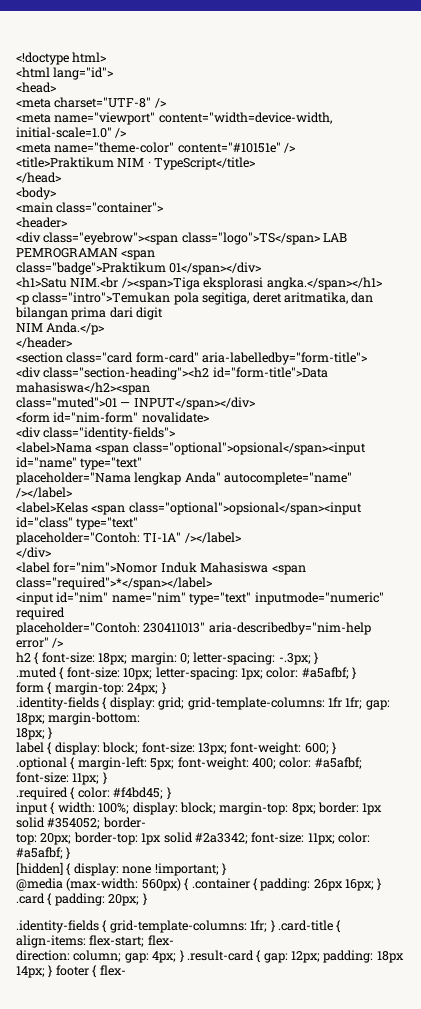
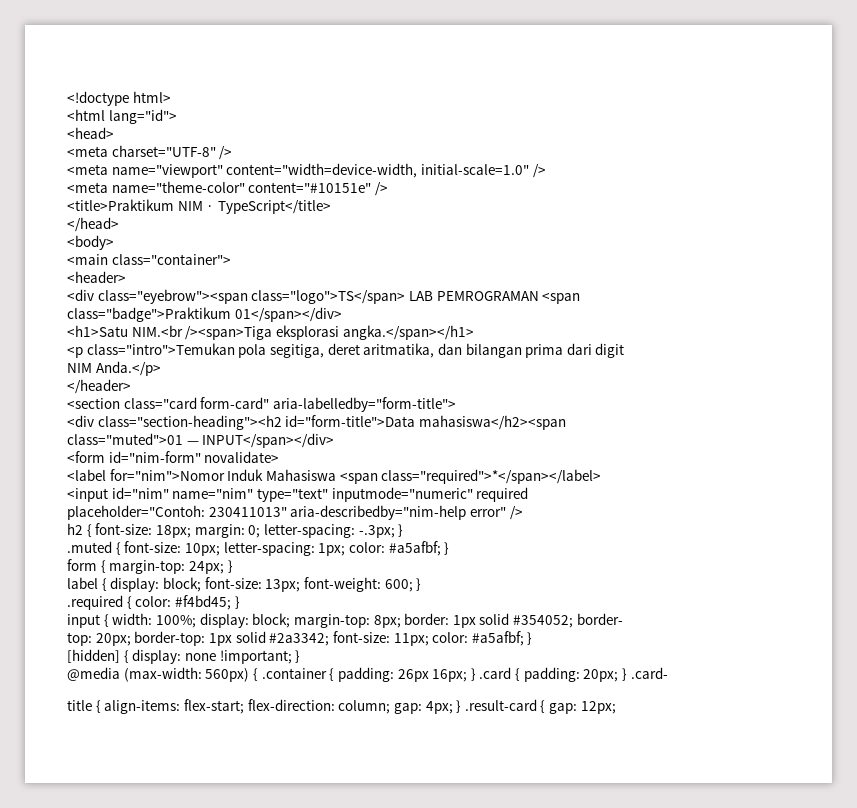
- <div class="identity-fields">
- <label>Nama <span class="optional">opsional</span><input id="name" type="text"
- placeholder="Nama lengkap Anda" autocomplete="name" /></label>
- <label>Kelas <span class="optional">opsional</span><input id="class" type="text"
- placeholder="Contoh: TI-1A" /></label>
- </div>
- .identity-fields { display: grid; grid-template-columns: 1fr 1fr; gap: 18px; margin-bottom:
- 18px; }
- .optional { margin-left: 5px; font-weight: 400; color: #a5afbf; font-size: 11px; }
- @media (max-width: 560px) { .container { padding: 26px 16px; } .card { padding: 20px; }
- .identity-fields { grid-template-columns: 1fr; } .card-title { align-items: flex-start; flex-
- direction: column; gap: 4px; } .result-card { gap: 12px; padding: 18px 14px; } footer { flex-
+ @media (max-width: 560px) { .container { padding: 26px 16px; } .card { padding: 20px; } .card-
+ title { align-items: flex-start; flex-direction: column; gap: 4px; } .result-card { gap: 12px;

